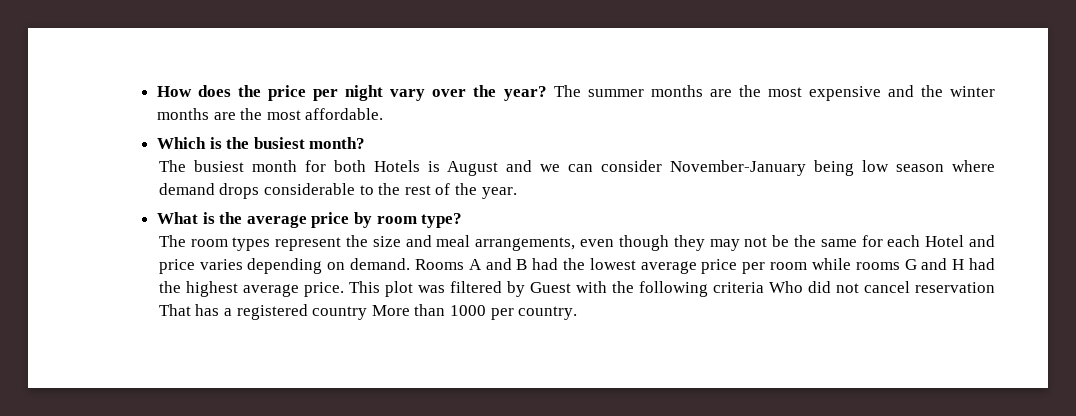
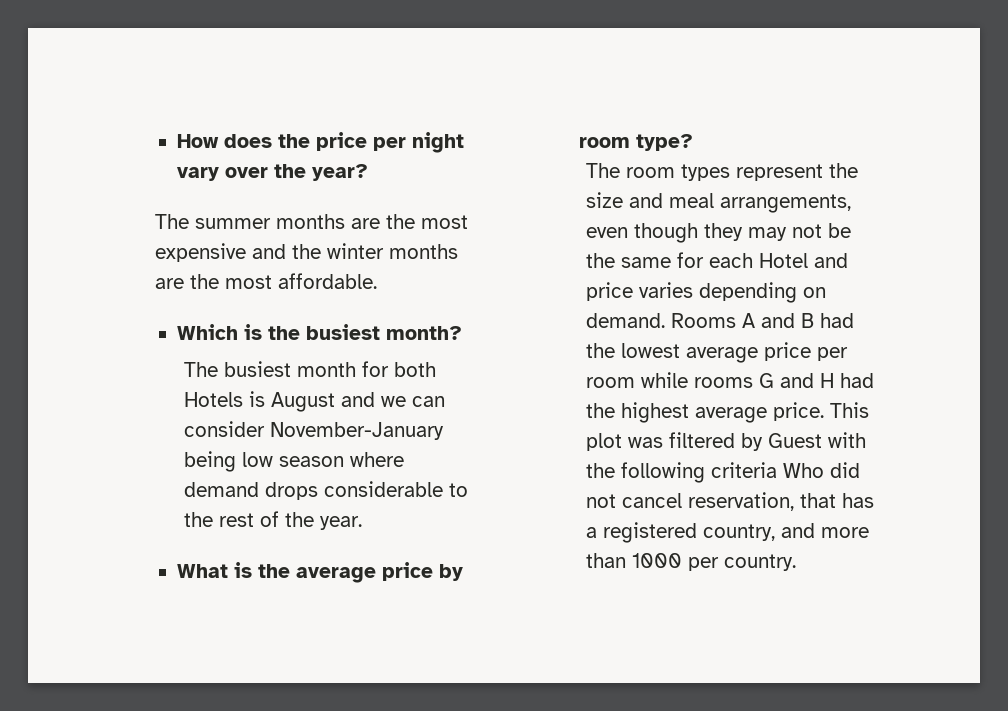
- How does the price per night vary over the year? The summer months are the most expensive and the winter months are the most affordable.
+ How does the price per night vary over the year?
+ The summer months are the most expensive and the winter months are the most affordable.
- This plot was filtered by Guest with the following criteria Who did not cancel reservation That has a registered country More than 1000 per country.
+ This plot was filtered by Guest with the following criteria Who did not cancel reservation, that has a registered country, and more than 1000 per country.

